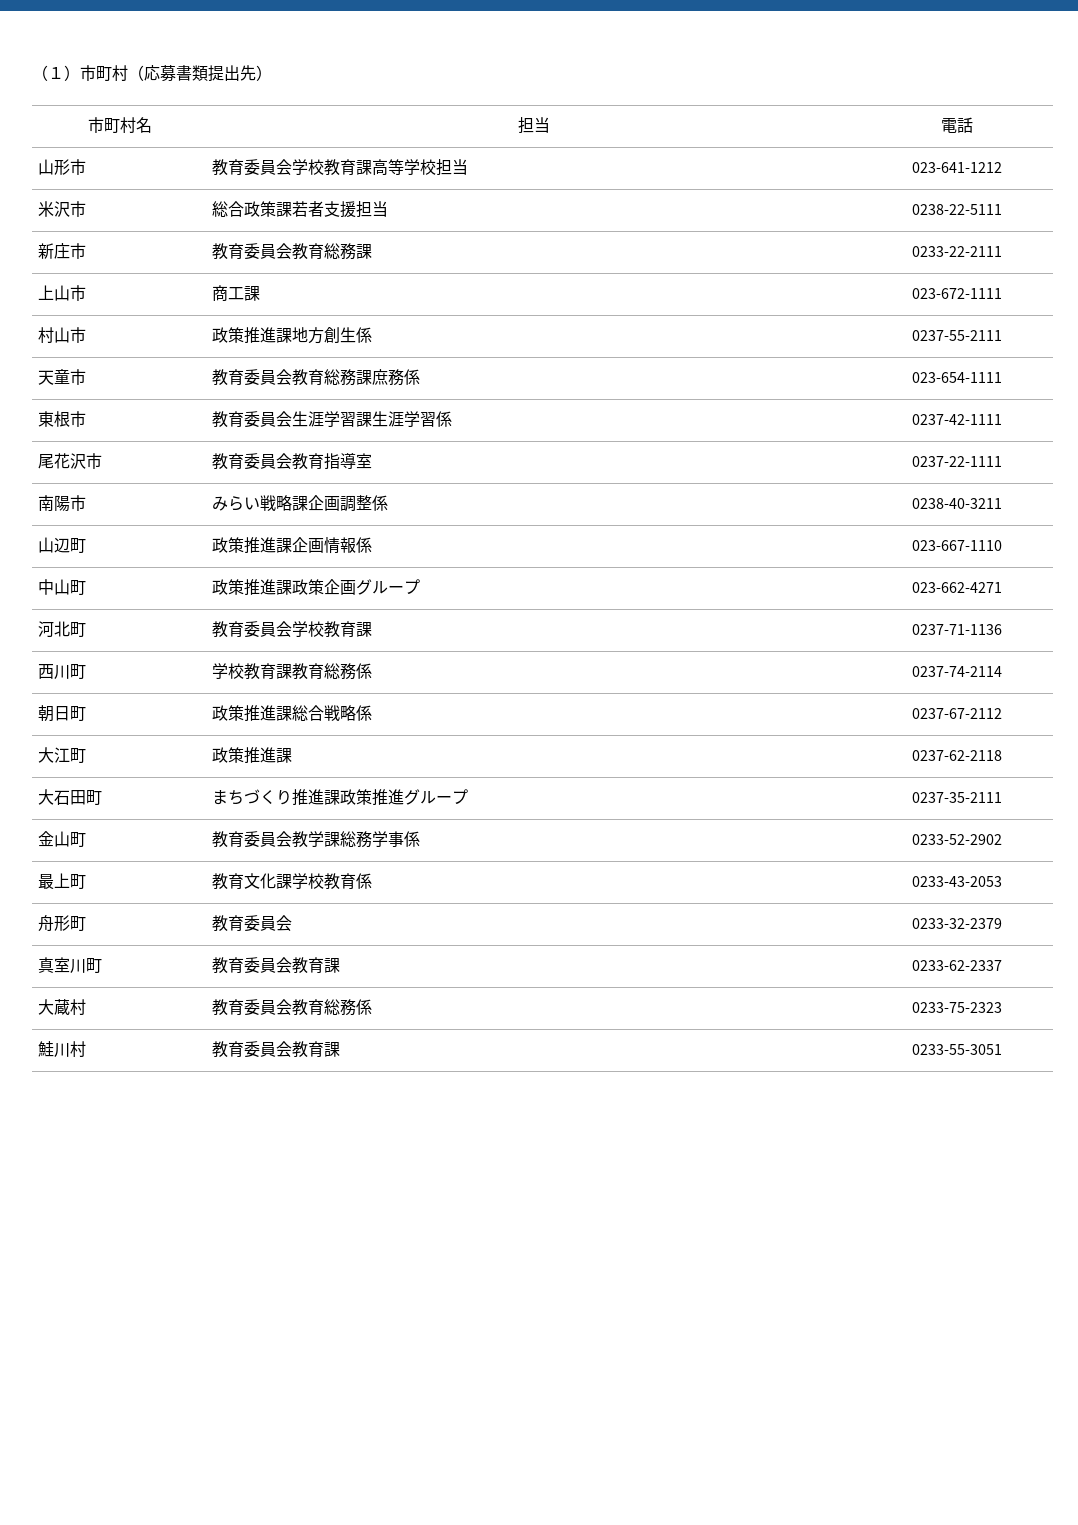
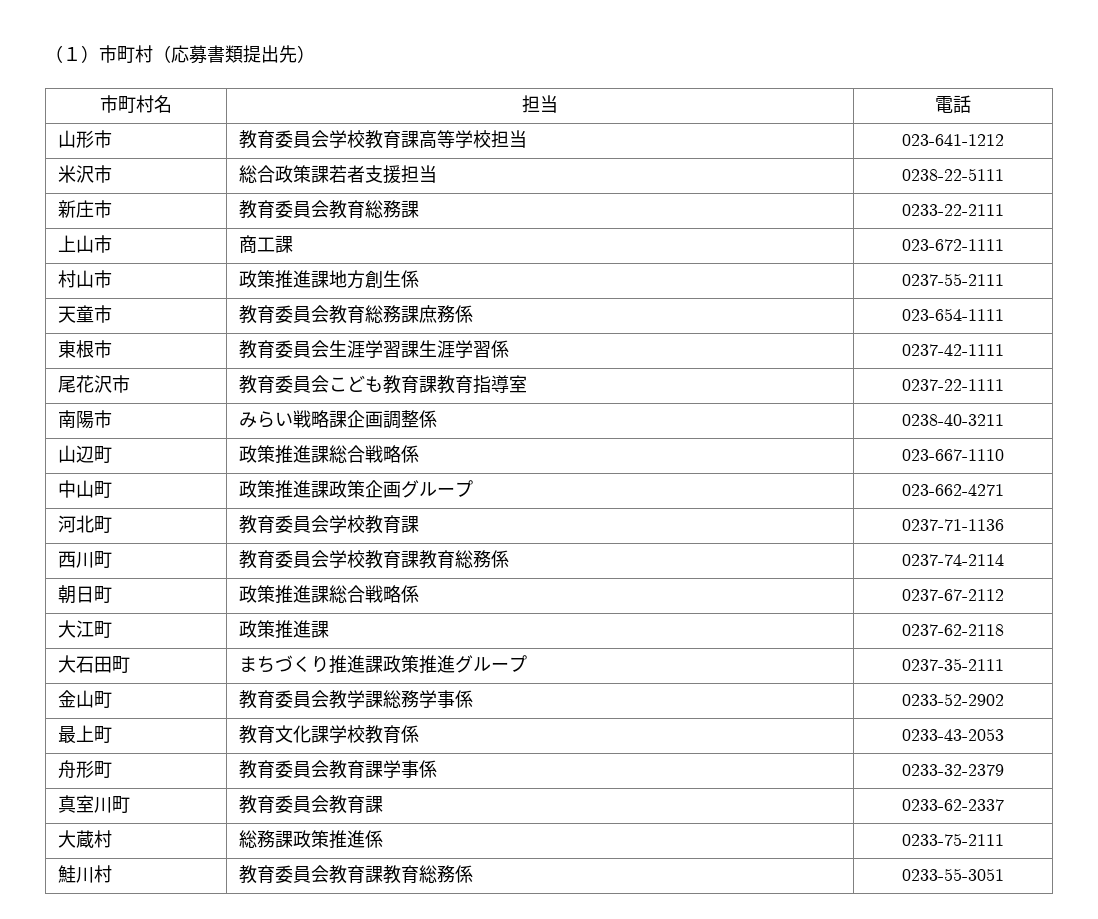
- 尾花沢市 | 教育委員会教育指導室 | 0237-22-1111
+ 尾花沢市 | 教育委員会こども教育課教育指導室 | 0237-22-1111
- 山辺町 | 政策推進課企画情報係 | 023-667-1110
+ 山辺町 | 政策推進課総合戦略係 | 023-667-1110
- 西川町 | 学校教育課教育総務係 | 0237-74-2114
+ 西川町 | 教育委員会学校教育課教育総務係 | 0237-74-2114
- 舟形町 | 教育委員会 | 0233-32-2379
+ 舟形町 | 教育委員会教育課学事係 | 0233-32-2379
- 大蔵村 | 教育委員会教育総務係 | 0233-75-2323
+ 大蔵村 | 総務課政策推進係 | 0233-75-2111
- 鮭川村 | 教育委員会教育課 | 0233-55-3051
+ 鮭川村 | 教育委員会教育課教育総務係 | 0233-55-3051

